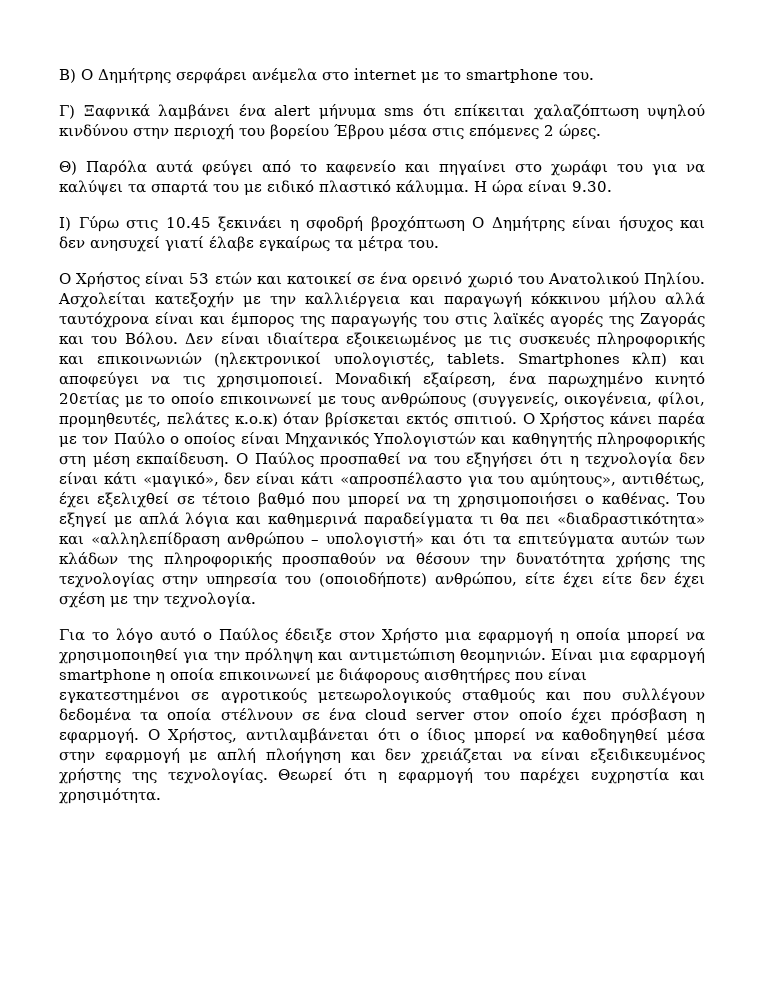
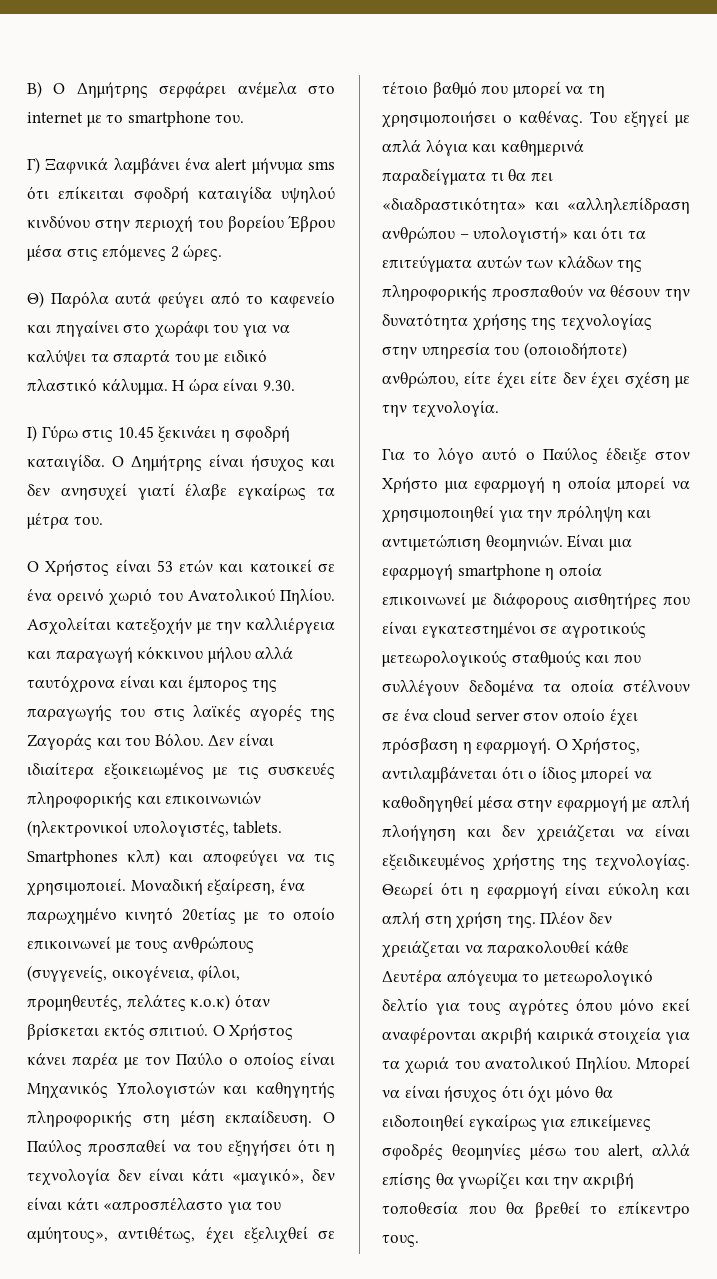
- Γ) Ξαφνικά λαμβάνει ένα alert μήνυμα sms ότι επίκειται χαλαζόπτωση υψηλού κινδύνου στην περιοχή του βορείου Έβρου μέσα στις επόμενες 2 ώρες.
+ Γ) Ξαφνικά λαμβάνει ένα alert μήνυμα sms ότι επίκειται σφοδρή καταιγίδα υψηλού κινδύνου στην περιοχή του βορείου Έβρου μέσα στις επόμενες 2 ώρες.
- Ι) Γύρω στις 10.45 ξεκινάει η σφοδρή βροχόπτωση Ο Δημήτρης είναι ήσυχος και δεν ανησυχεί γιατί έλαβε εγκαίρως τα μέτρα του.
+ Ι) Γύρω στις 10.45 ξεκινάει η σφοδρή καταιγίδα. Ο Δημήτρης είναι ήσυχος και δεν ανησυχεί γιατί έλαβε εγκαίρως τα μέτρα του.
- Θεωρεί ότι η εφαρμογή του παρέχει ευχρηστία και χρησιμότητα.
+ Θεωρεί ότι η εφαρμογή είναι εύκολη και απλή στη χρήση της. Πλέον δεν χρειάζεται να παρακολουθεί κάθε Δευτέρα απόγευμα το μετεωρολογικό δελτίο για τους αγρότες όπου μόνο εκεί αναφέρονται ακριβή καιρικά στοιχεία για τα χωριά του ανατολικού Πηλίου. Μπορεί να είναι ήσυχος ότι όχι μόνο θα ειδοποιηθεί εγκαίρως για επικείμενες σφοδρές θεομηνίες μέσω του alert, αλλά επίσης θα γνωρίζει και την ακριβή τοποθεσία που θα βρεθεί το επίκεντρο τους.

